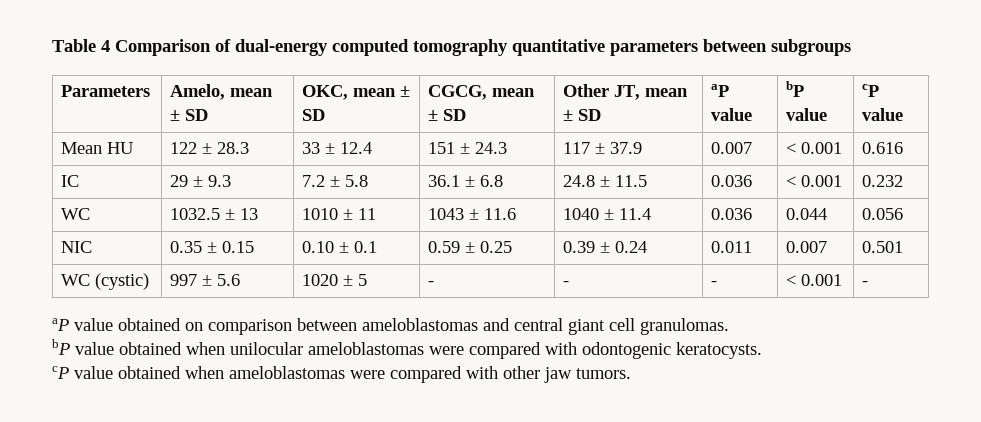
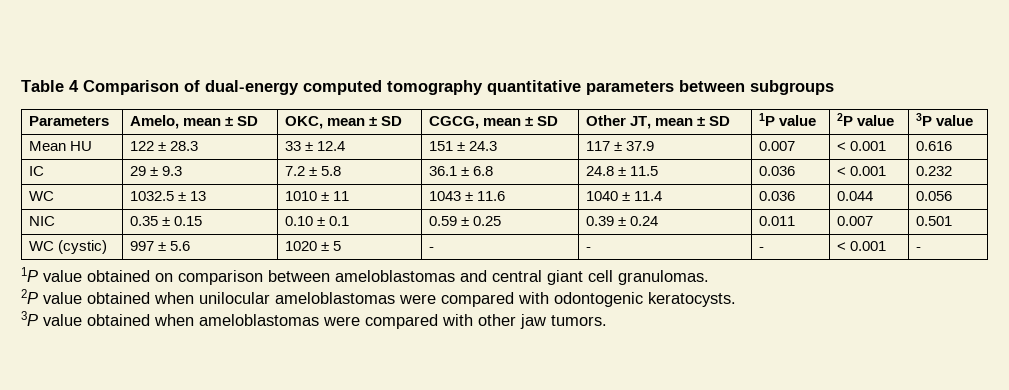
- Parameters | Amelo, mean ± SD | OKC, mean ± SD | CGCG, mean ± SD | Other JT, mean ± SD | aP value | bP value | cP value
+ Parameters | Amelo, mean ± SD | OKC, mean ± SD | CGCG, mean ± SD | Other JT, mean ± SD | 1P value | 2P value | 3P value
- aP value obtained on comparison between ameloblastomas and central giant cell granulomas.
+ 1P value obtained on comparison between ameloblastomas and central giant cell granulomas.
- bP value obtained when unilocular ameloblastomas were compared with odontogenic keratocysts.
+ 2P value obtained when unilocular ameloblastomas were compared with odontogenic keratocysts.
- cP value obtained when ameloblastomas were compared with other jaw tumors.
+ 3P value obtained when ameloblastomas were compared with other jaw tumors.

